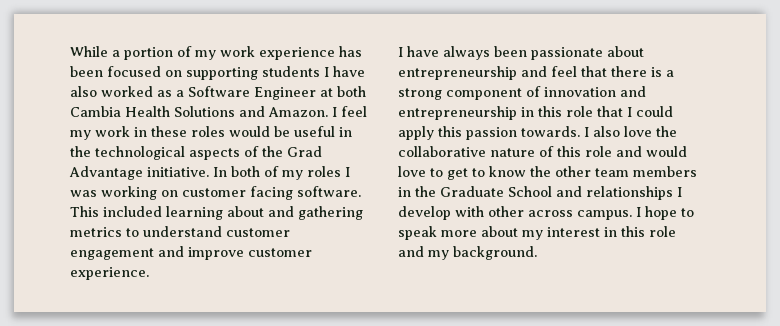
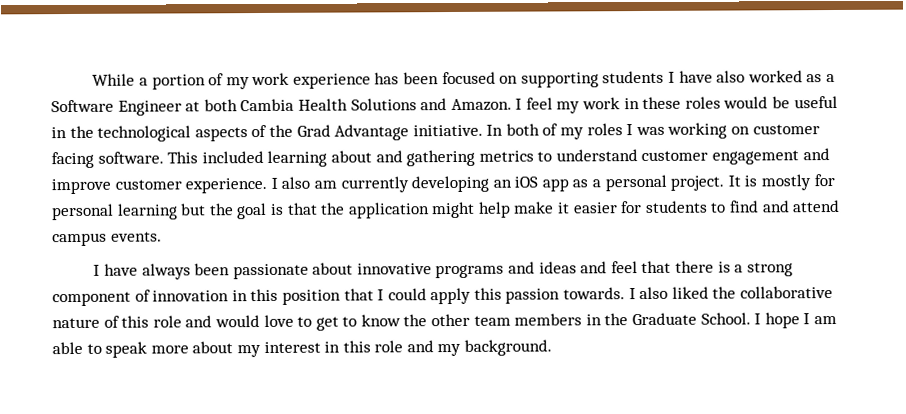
+ I also am currently developing an iOS app as a personal project. It is mostly for personal learning but the goal is that the application might help make it easier for students to find and attend campus events.
- I have always been passionate about entrepreneurship and feel that there is a strong component of innovation and entrepreneurship in this role that I could apply this passion towards.
+ I have always been passionate about innovative programs and ideas and feel that there is a strong component of innovation in this position that I could apply this passion towards.
- I also love the collaborative nature of this role and would love to get to know the other team members in the Graduate School and relationships I develop with other across campus. I hope to speak more about my interest in this role and my background.
+ I also liked the collaborative nature of this role and would love to get to know the other team members in the Graduate School. I hope I am able to speak more about my interest in this role and my background.

